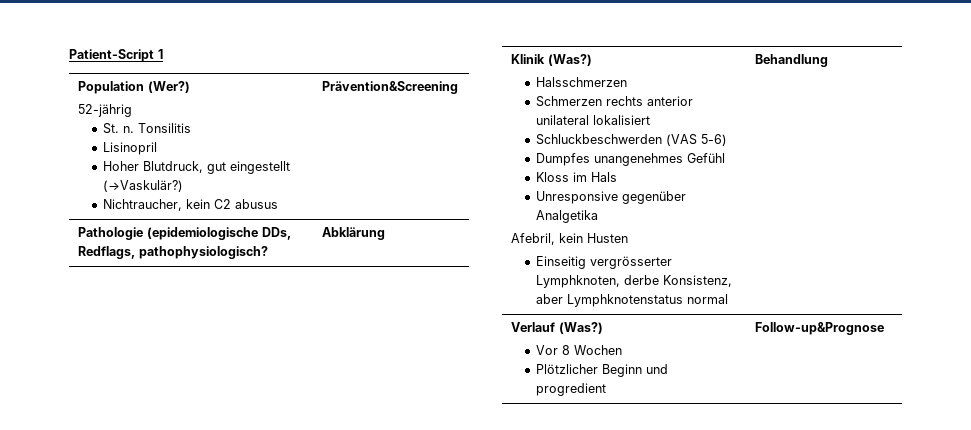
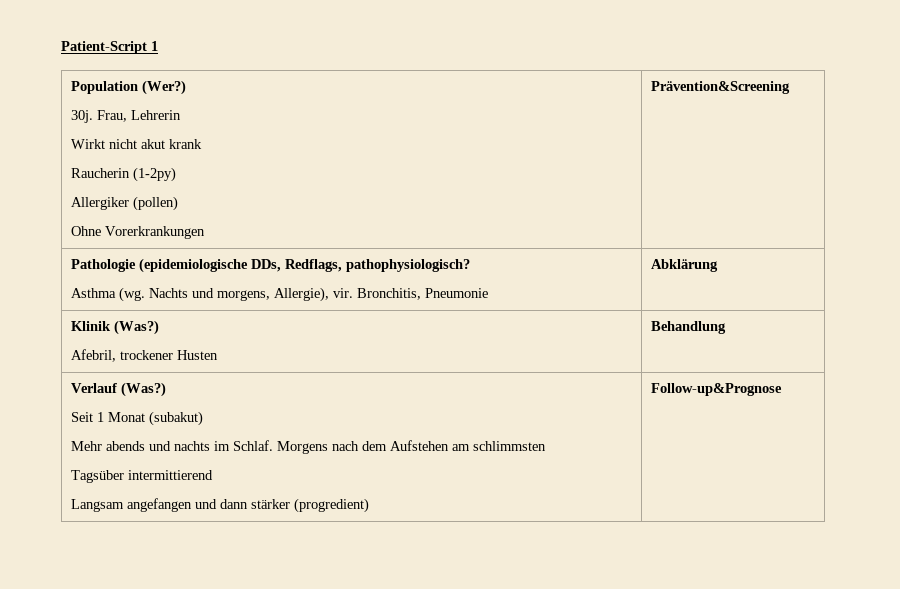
  Population (Wer?)
- 52-jährig
- St. n. Tonsilitis
- Lisinopril
- Hoher Blutdruck, gut eingestellt (→Vaskulär?)
- Nichtraucher, kein C2 abusus | Prävention&Screening
+ 30j. Frau, Lehrerin
+ Wirkt nicht akut krank
+ Raucherin (1-2py)
+ Allergiker (pollen)
+ Ohne Vorerkrankungen | Prävention&Screening
- Pathologie (epidemiologische DDs, Redflags, pathophysiologisch? | Abklärung
+ Pathologie (epidemiologische DDs, Redflags, pathophysiologisch?
+ Asthma (wg. Nachts und morgens, Allergie), vir. Bronchitis, Pneumonie | Abklärung
  Klinik (Was?)
- Halsschmerzen
- Schmerzen rechts anterior unilateral lokalisiert
- Schluckbeschwerden (VAS 5-6)
- Dumpfes unangenehmes Gefühl
- Kloss im Hals
- Unresponsive gegenüber Analgetika
- Afebril, kein Husten
- Einseitig vergrösserter Lymphknoten, derbe Konsistenz, aber Lymphknotenstatus normal | Behandlung
+ Afebril, trockener Husten | Behandlung
  Verlauf (Was?)
- Vor 8 Wochen
- Plötzlicher Beginn und progredient | Follow-up&Prognose
+ Seit 1 Monat (subakut)
+ Mehr abends und nachts im Schlaf. Morgens nach dem Aufstehen am schlimmsten
+ Tagsüber intermittierend
+ Langsam angefangen und dann stärker (progredient) | Follow-up&Prognose

